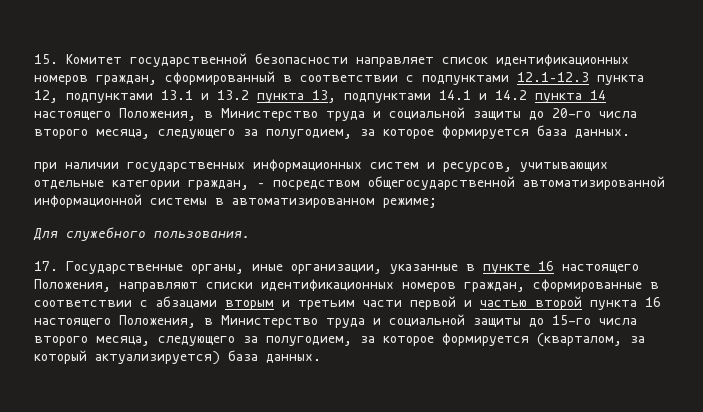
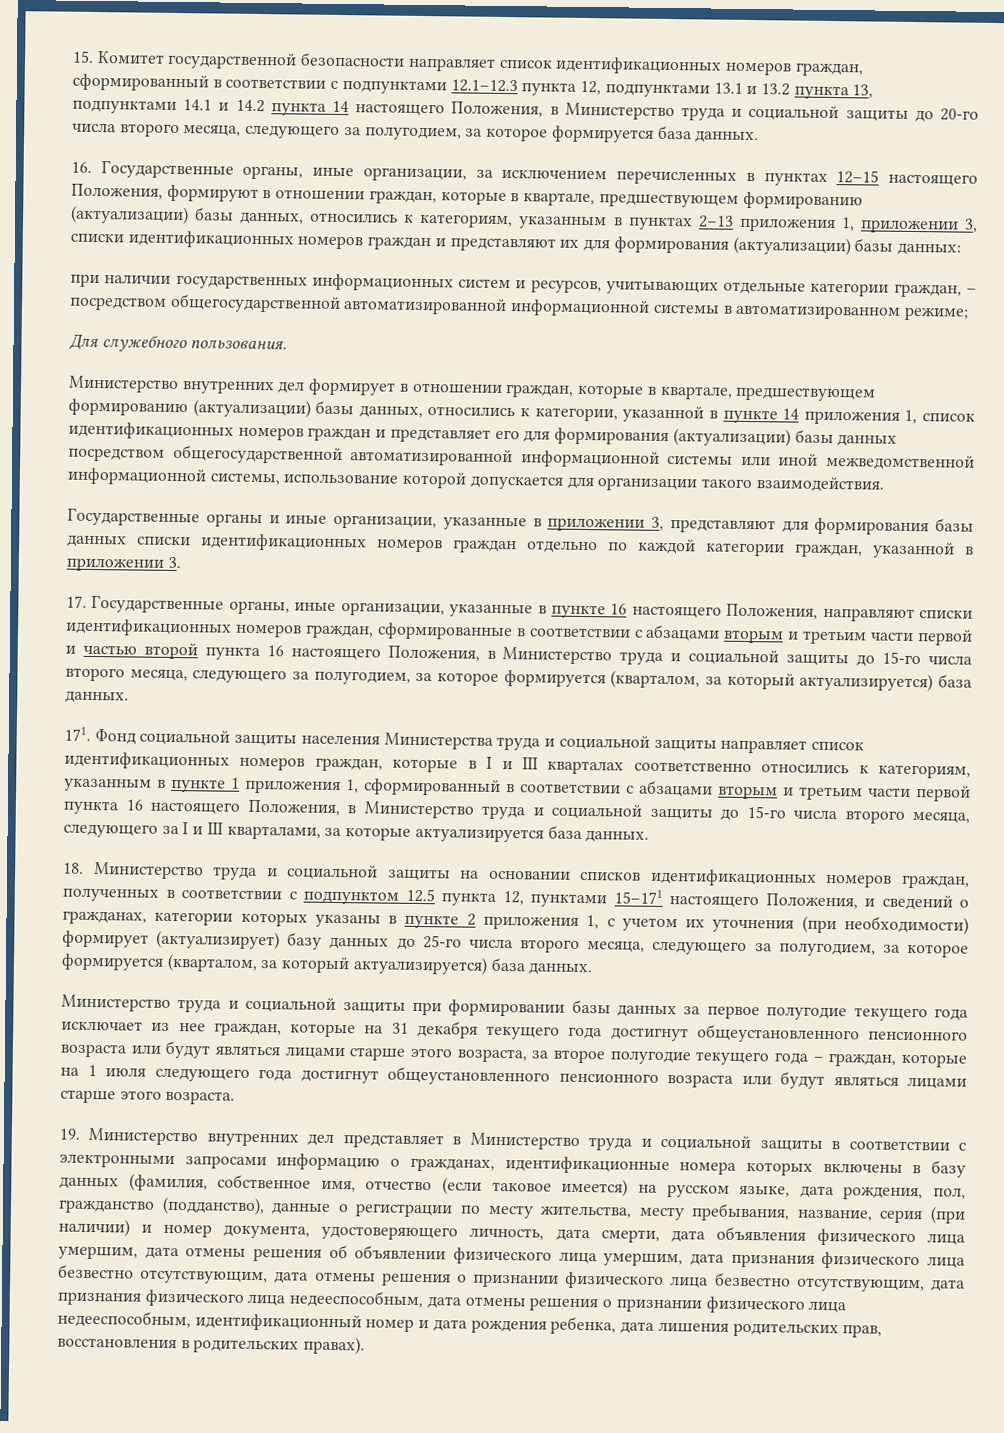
+ 16. Государственные органы, иные организации, за исключением перечисленных в пунктах 12–15 настоящего Положения, формируют в отношении граждан, которые в квартале, предшествующем формированию (актуализации) базы данных, относились к категориям, указанным в пунктах 2–13 приложения 1, приложении 3, списки идентификационных номеров граждан и представляют их для формирования (актуализации) базы данных:
+ Министерство внутренних дел формирует в отношении граждан, которые в квартале, предшествующем формированию (актуализации) базы данных, относились к категории, указанной в пункте 14 приложения 1, список идентификационных номеров граждан и представляет его для формирования (актуализации) базы данных посредством общегосударственной автоматизированной информационной системы или иной межведомственной информационной системы, использование которой допускается для организации такого взаимодействия.
+ Государственные органы и иные организации, указанные в приложении 3, представляют для формирования базы данных списки идентификационных номеров граждан отдельно по каждой категории граждан, указанной в приложении 3.
+ 171. Фонд социальной защиты населения Министерства труда и социальной защиты направляет список идентификационных номеров граждан, которые в I и III кварталах соответственно относились к категориям, указанным в пункте 1 приложения 1, сформированный в соответствии с абзацами вторым и третьим части первой пункта 16 настоящего Положения, в Министерство труда и социальной защиты до 15-го числа второго месяца, следующего за I и III кварталами, за которые актуализируется база данных.
+ 18. Министерство труда и социальной защиты на основании списков идентификационных номеров граждан, полученных в соответствии с подпунктом 12.5 пункта 12, пунктами 15–171 настоящего Положения, и сведений о гражданах, категории которых указаны в пункте 2 приложения 1, с учетом их уточнения (при необходимости) формирует (актуализирует) базу данных до 25-го числа второго месяца, следующего за полугодием, за которое формируется (кварталом, за который актуализируется) база данных.
+ Министерство труда и социальной защиты при формировании базы данных за первое полугодие текущего года исключает из нее граждан, которые на 31 декабря текущего года достигнут общеустановленного пенсионного возраста или будут являться лицами старше этого возраста, за второе полугодие текущего года – граждан, которые на 1 июля следующего года достигнут общеустановленного пенсионного возраста или будут являться лицами старше этого возраста.
+ 19. Министерство внутренних дел представляет в Министерство труда и социальной защиты в соответствии с электронными запросами информацию о гражданах, идентификационные номера которых включены в базу данных (фамилия, собственное имя, отчество (если таковое имеется) на русском языке, дата рождения, пол, гражданство (подданство), данные о регистрации по месту жительства, месту пребывания, название, серия (при наличии) и номер документа, удостоверяющего личность, дата смерти, дата объявления физического лица умершим, дата отмены решения об объявлении физического лица умершим, дата признания физического лица безвестно отсутствующим, дата отмены решения о признании физического лица безвестно отсутствующим, дата признания физического лица недееспособным, дата отмены решения о признании физического лица недееспособным, идентификационный номер и дата рождения ребенка, дата лишения родительских прав, восстановления в родительских правах).

